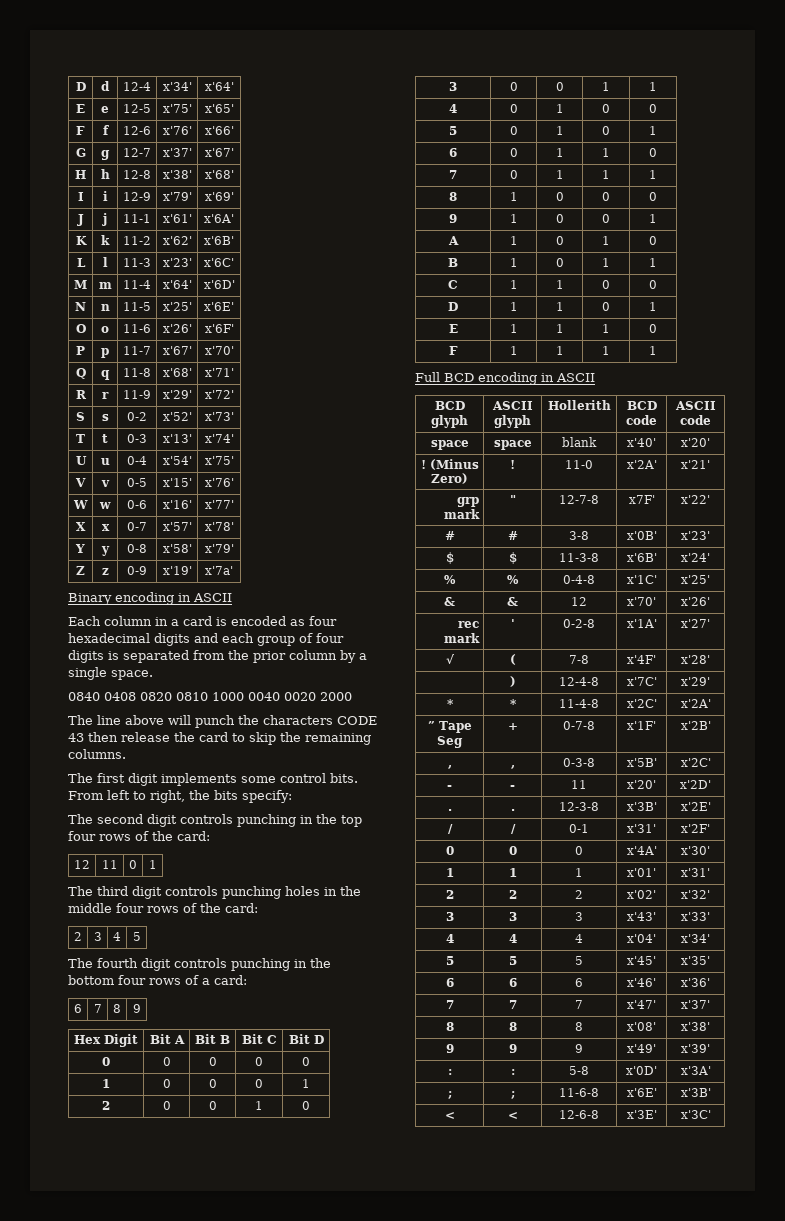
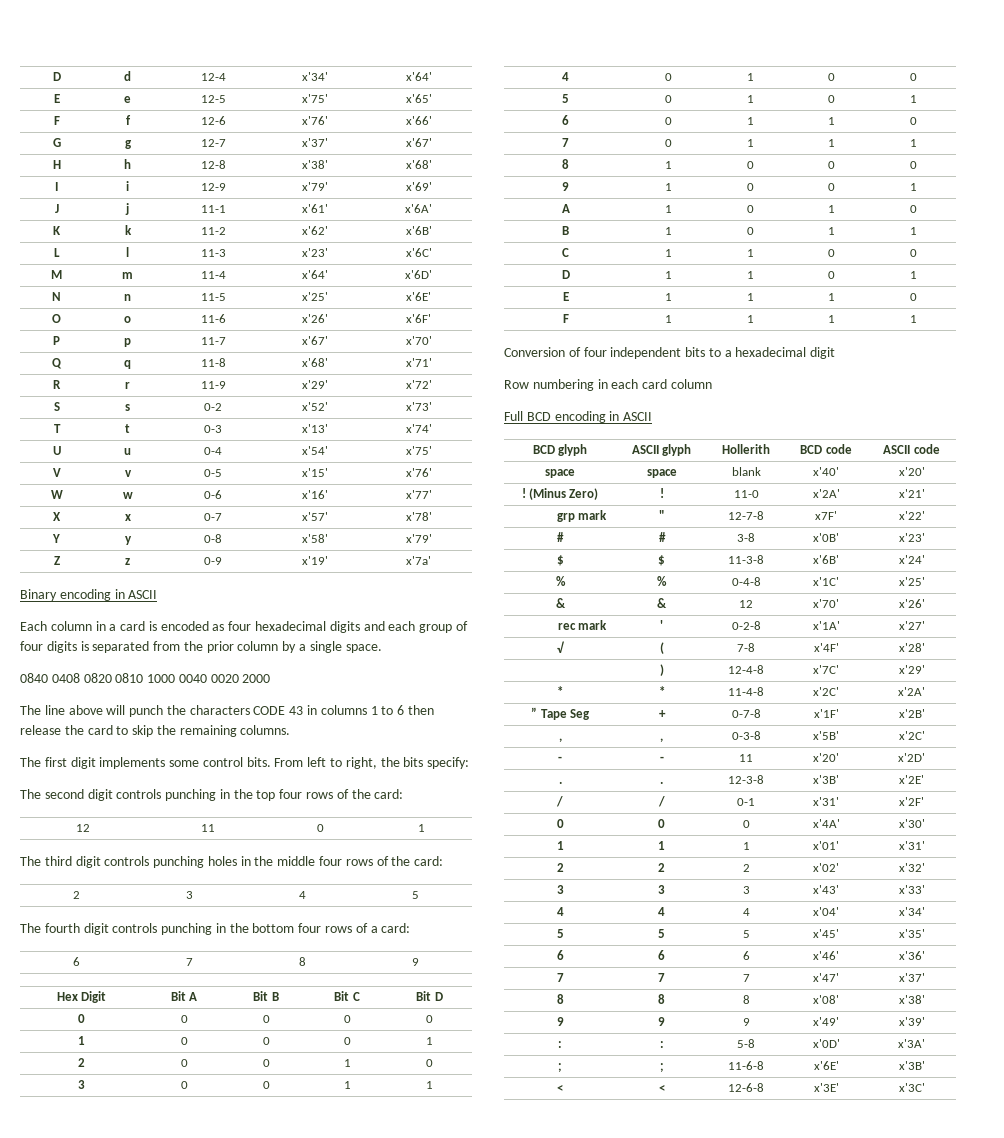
- The line above will punch the characters CODE 43 then release the card to skip the remaining columns.
+ The line above will punch the characters CODE 43 in columns 1 to 6 then release the card to skip the remaining columns.
+ Conversion of four independent bits to a hexadecimal digit
+ Row numbering in each card column

